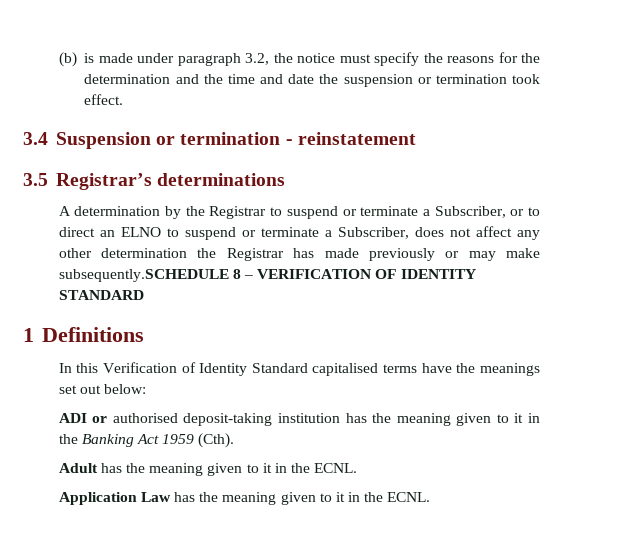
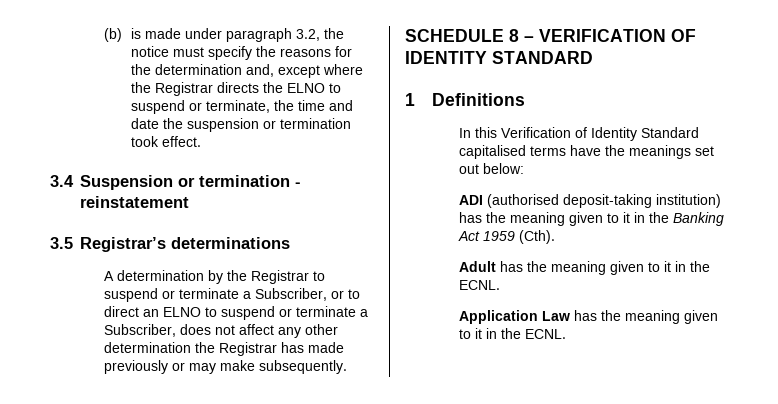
- (b) is made under paragraph 3.2, the notice must specify the reasons for the determination and the time and date the suspension or termination took effect.
+ (b) is made under paragraph 3.2, the notice must specify the reasons for the determination and, except where the Registrar directs the ELNO to suspend or terminate, the time and date the suspension or termination took effect.
- A determination by the Registrar to suspend or terminate a Subscriber, or to direct an ELNO to suspend or terminate a Subscriber, does not affect any other determination the Registrar has made previously or may make subsequently.SCHEDULE 8 – VERIFICATION OF IDENTITY STANDARD
+ A determination by the Registrar to suspend or terminate a Subscriber, or to direct an ELNO to suspend or terminate a Subscriber, does not affect any other determination the Registrar has made previously or may make subsequently.
+ SCHEDULE 8 – VERIFICATION OF IDENTITY STANDARD
- ADI or authorised deposit-taking institution has the meaning given to it in the Banking Act 1959 (Cth).
+ ADI (authorised deposit-taking institution) has the meaning given to it in the Banking Act 1959 (Cth).

